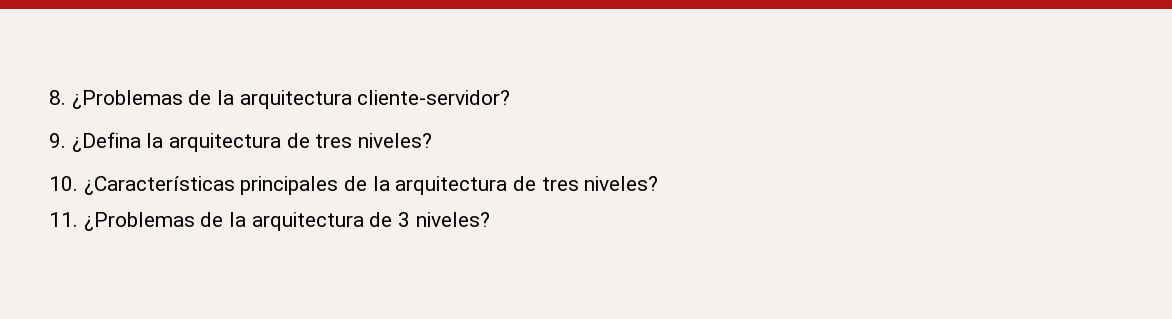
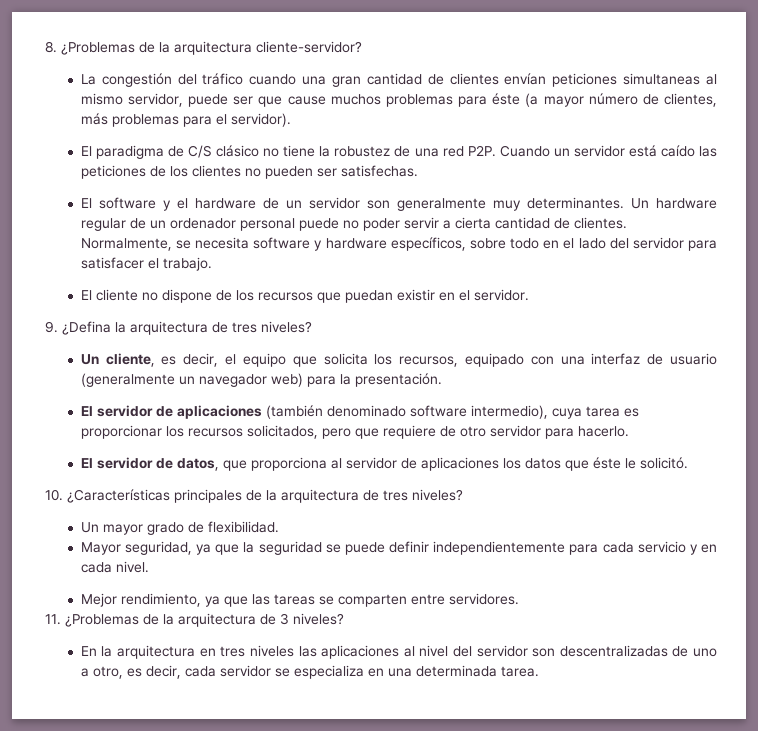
+ La congestión del tráfico cuando una gran cantidad de clientes envían peticiones simultaneas al mismo servidor, puede ser que cause muchos problemas para éste (a mayor número de clientes, más problemas para el servidor).
+ El paradigma de C/S clásico no tiene la robustez de una red P2P. Cuando un servidor está caído las peticiones de los clientes no pueden ser satisfechas.
+ El software y el hardware de un servidor son generalmente muy determinantes. Un hardware regular de un ordenador personal puede no poder servir a cierta cantidad de clientes. Normalmente, se necesita software y hardware específicos, sobre todo en el lado del servidor para satisfacer el trabajo.
+ El cliente no dispone de los recursos que puedan existir en el servidor.
+ Un cliente, es decir, el equipo que solicita los recursos, equipado con una interfaz de usuario (generalmente un navegador web) para la presentación.
+ El servidor de aplicaciones (también denominado software intermedio), cuya tarea es proporcionar los recursos solicitados, pero que requiere de otro servidor para hacerlo.
+ El servidor de datos, que proporciona al servidor de aplicaciones los datos que éste le solicitó.
+ Un mayor grado de flexibilidad.
+ Mayor seguridad, ya que la seguridad se puede definir independientemente para cada servicio y en cada nivel.
+ Mejor rendimiento, ya que las tareas se comparten entre servidores.
+ En la arquitectura en tres niveles las aplicaciones al nivel del servidor son descentralizadas de uno a otro, es decir, cada servidor se especializa en una determinada tarea.

